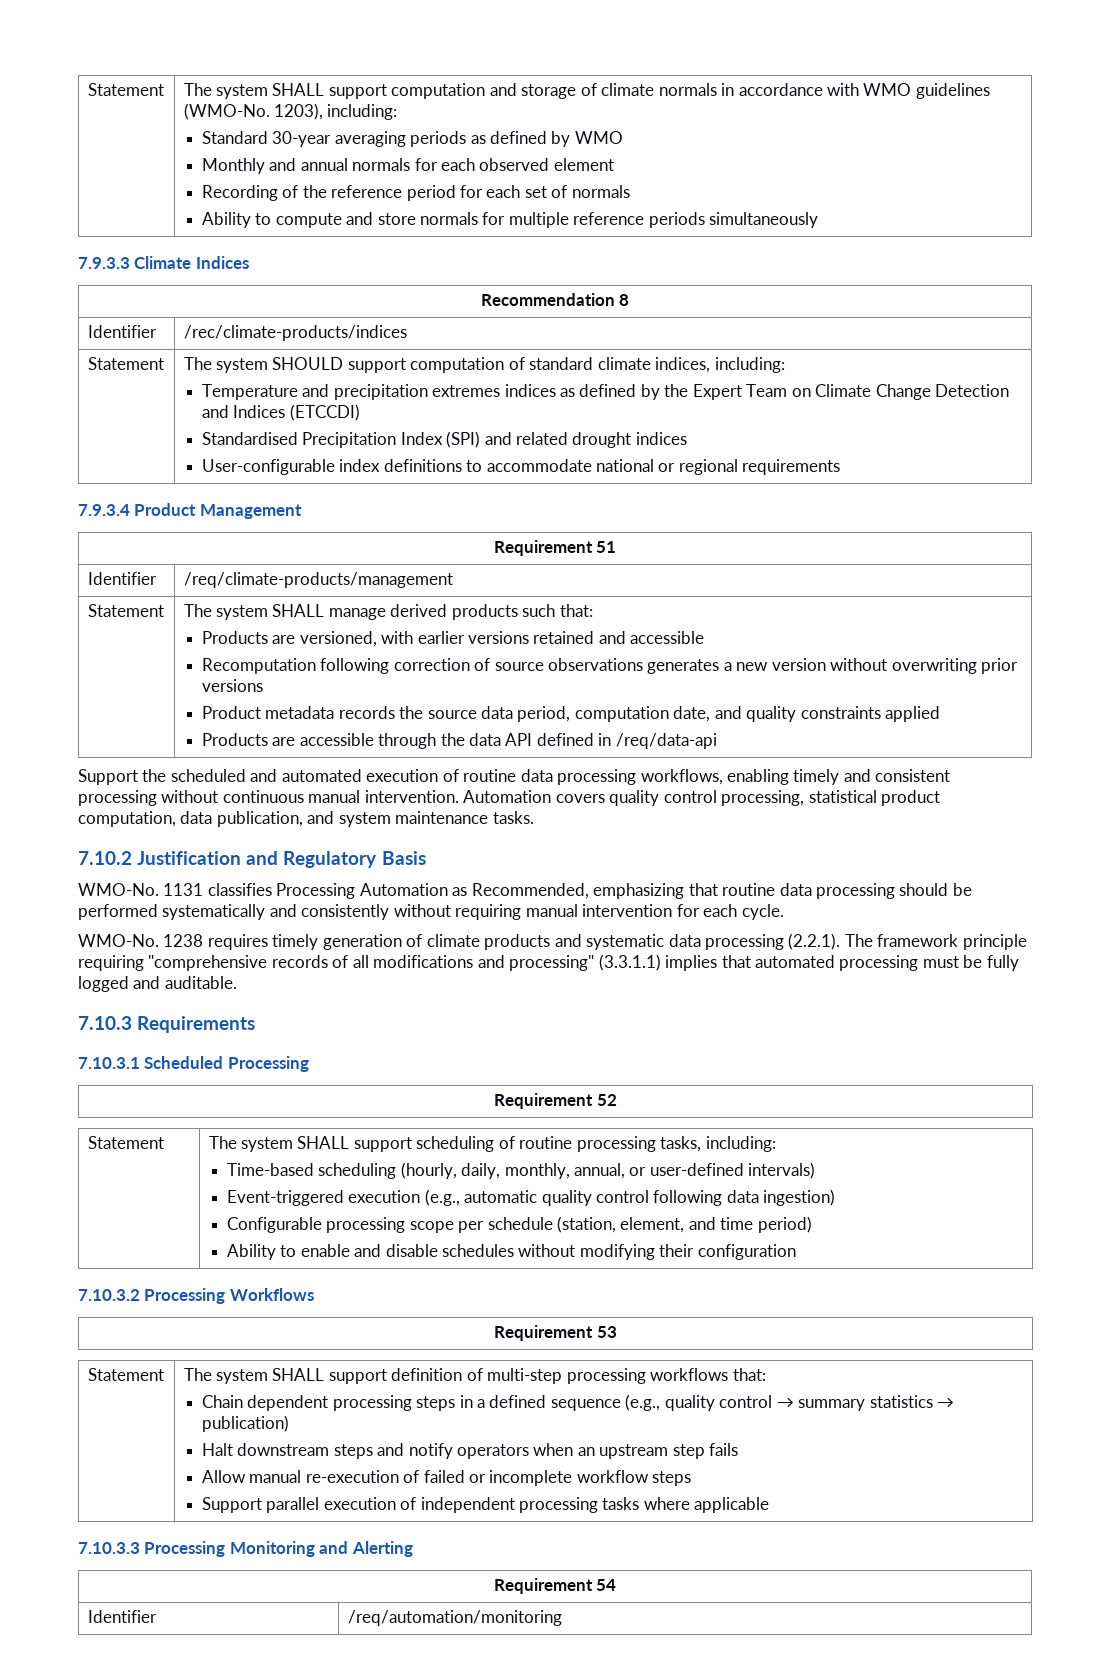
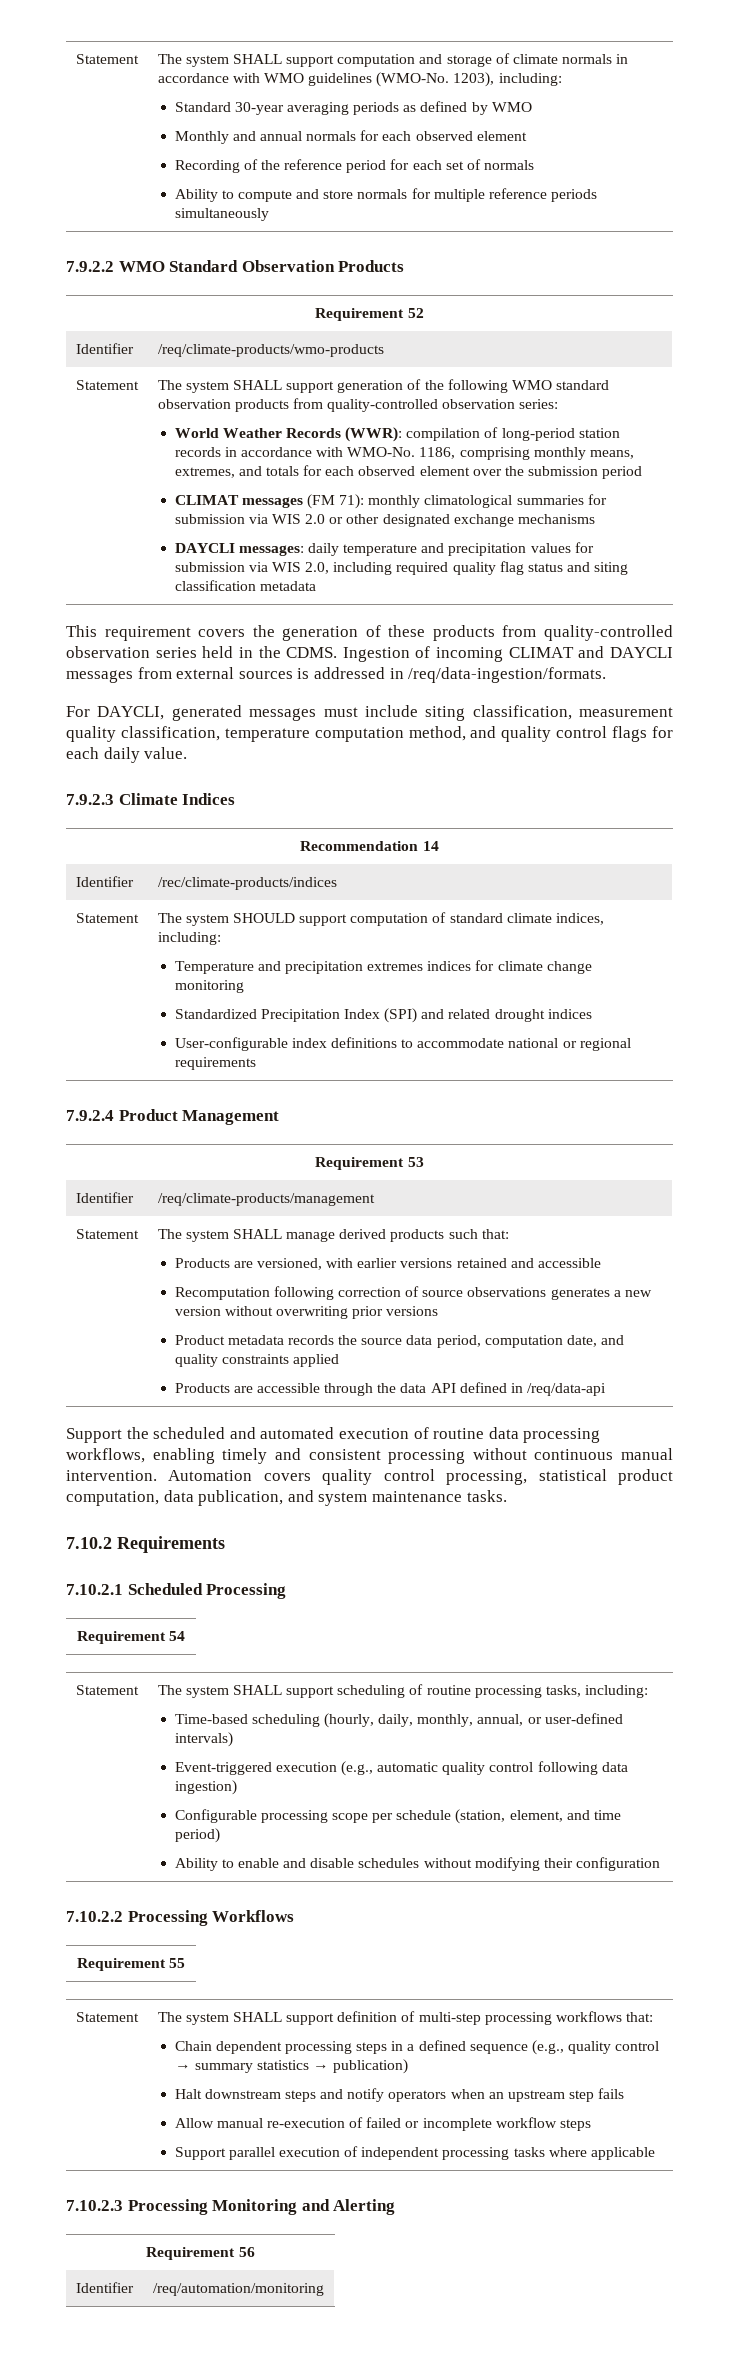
- 7.9.3.3 Climate Indices
+ 7.9.2.2 WMO Standard Observation Products
+ Requirement 52
+ Identifier | /req/climate-products/wmo-products
+ Statement | The system SHALL support generation of the following WMO standard observation products from quality-controlled observation series:
+ World Weather Records (WWR): compilation of long-period station records in accordance with WMO-No. 1186, comprising monthly means, extremes, and totals for each observed element over the submission period
+ CLIMAT messages (FM 71): monthly climatological summaries for submission via WIS 2.0 or other designated exchange mechanisms
+ DAYCLI messages: daily temperature and precipitation values for submission via WIS 2.0, including required quality flag status and siting classification metadata
+ This requirement covers the generation of these products from quality-controlled observation series held in the CDMS. Ingestion of incoming CLIMAT and DAYCLI messages from external sources is addressed in /req/data-ingestion/formats.
+ For DAYCLI, generated messages must include siting classification, measurement quality classification, temperature computation method, and quality control flags for each daily value.
+ 7.9.2.3 Climate Indices
- Recommendation 8
+ Recommendation 14
- Temperature and precipitation extremes indices as defined by the Expert Team on Climate Change Detection and Indices (ETCCDI)
- Standardised Precipitation Index (SPI) and related drought indices
+ Temperature and precipitation extremes indices for climate change monitoring
+ Standardized Precipitation Index (SPI) and related drought indices
- 7.9.3.4 Product Management
+ 7.9.2.4 Product Management
- Requirement 51
+ Requirement 53
- 7.10.2 Justification and Regulatory Basis
- WMO-No. 1131 classifies Processing Automation as Recommended, emphasizing that routine data processing should be performed systematically and consistently without requiring manual intervention for each cycle.
- WMO-No. 1238 requires timely generation of climate products and systematic data processing (2.2.1). The framework principle requiring "comprehensive records of all modifications and processing" (3.3.1.1) implies that automated processing must be fully logged and auditable.
- 7.10.3 Requirements
+ 7.10.2 Requirements
- 7.10.3.1 Scheduled Processing
+ 7.10.2.1 Scheduled Processing
- Requirement 52
+ Requirement 54
- 7.10.3.2 Processing Workflows
+ 7.10.2.2 Processing Workflows
- Requirement 53
+ Requirement 55
- 7.10.3.3 Processing Monitoring and Alerting
+ 7.10.2.3 Processing Monitoring and Alerting
- Requirement 54
+ Requirement 56

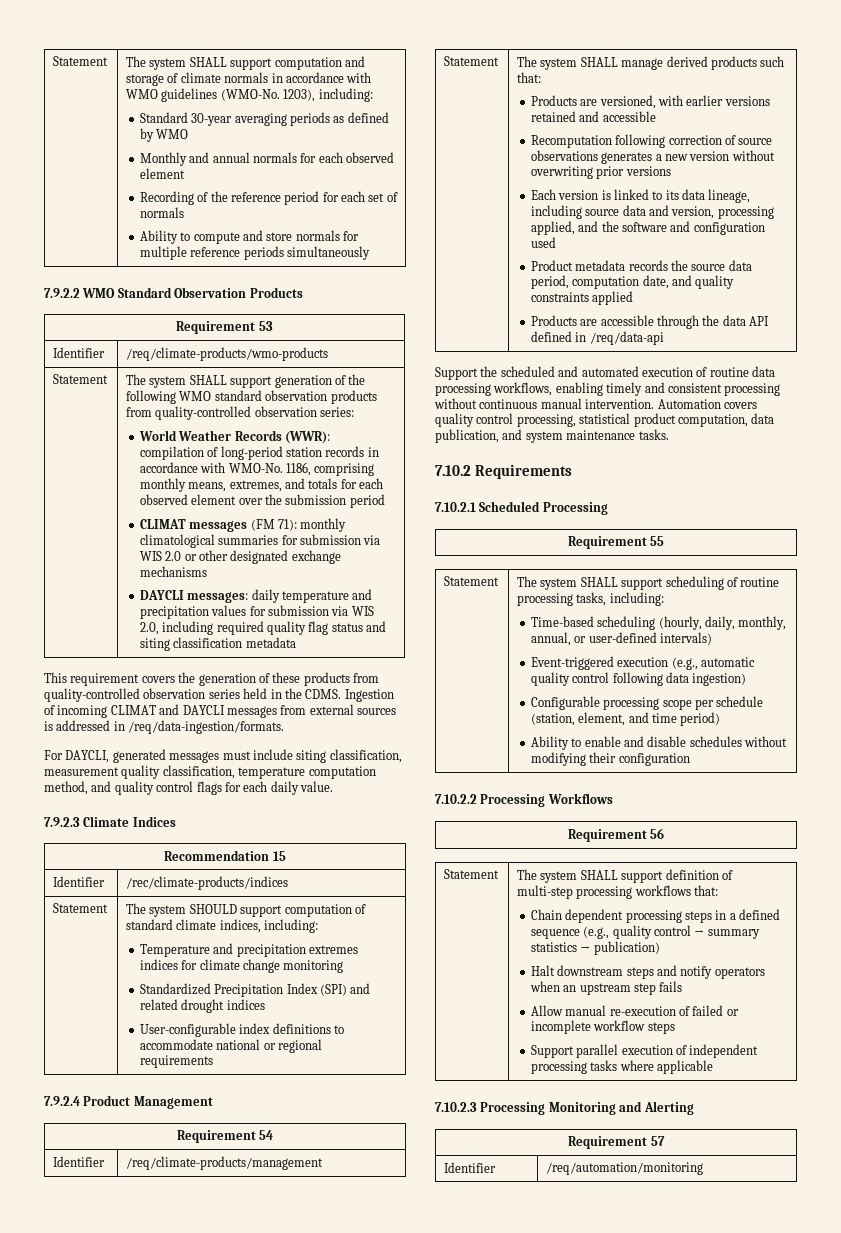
- Requirement 52
+ Requirement 53
- Recommendation 14
+ Recommendation 15
- Requirement 53
+ Requirement 54
+ Each version is linked to its data lineage, including source data and version, processing applied, and the software and configuration used
- Requirement 54
+ Requirement 55
- Requirement 55
+ Requirement 56
- Requirement 56
+ Requirement 57

